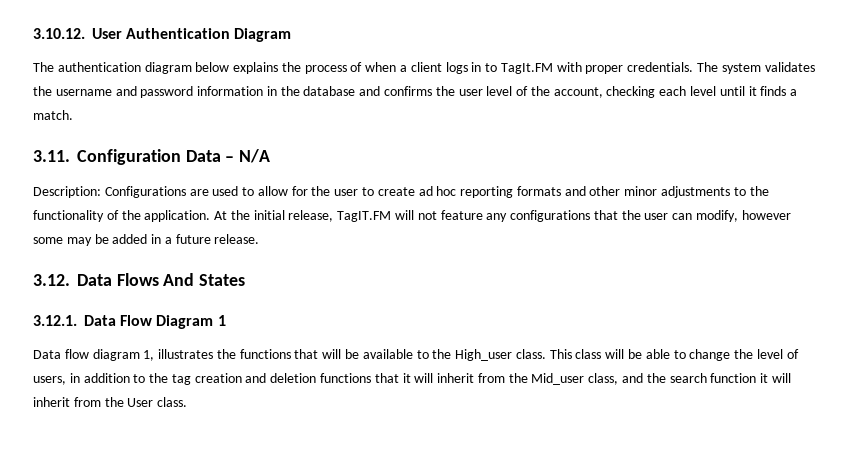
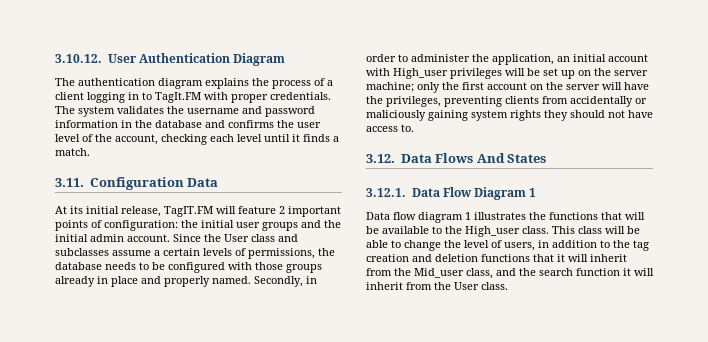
- The authentication diagram below explains the process of when a client logs in to TagIt.FM with proper credentials.
+ The authentication diagram explains the process of a client logging in to TagIt.FM with proper credentials.
- 3.11. Configuration Data – N/A
- Description: Configurations are used to allow for the user to create ad hoc reporting formats and other minor adjustments to the functionality of the application. At the initial release, TagIT.FM will not feature any configurations that the user can modify, however some may be added in a future release.
+ 3.11. Configuration Data
+ At its initial release, TagIT.FM will feature 2 important points of configuration: the initial user groups and the initial admin account. Since the User class and subclasses assume a certain levels of permissions, the database needs to be configured with those groups already in place and properly named. Secondly, in order to administer the application, an initial account with High_user privileges will be set up on the server machine; only the first account on the server will have the privileges, preventing clients from accidentally or maliciously gaining system rights they should not have access to.
- Data flow diagram 1, illustrates the functions that will be available to the High_user class.
+ Data flow diagram 1 illustrates the functions that will be available to the High_user class.

